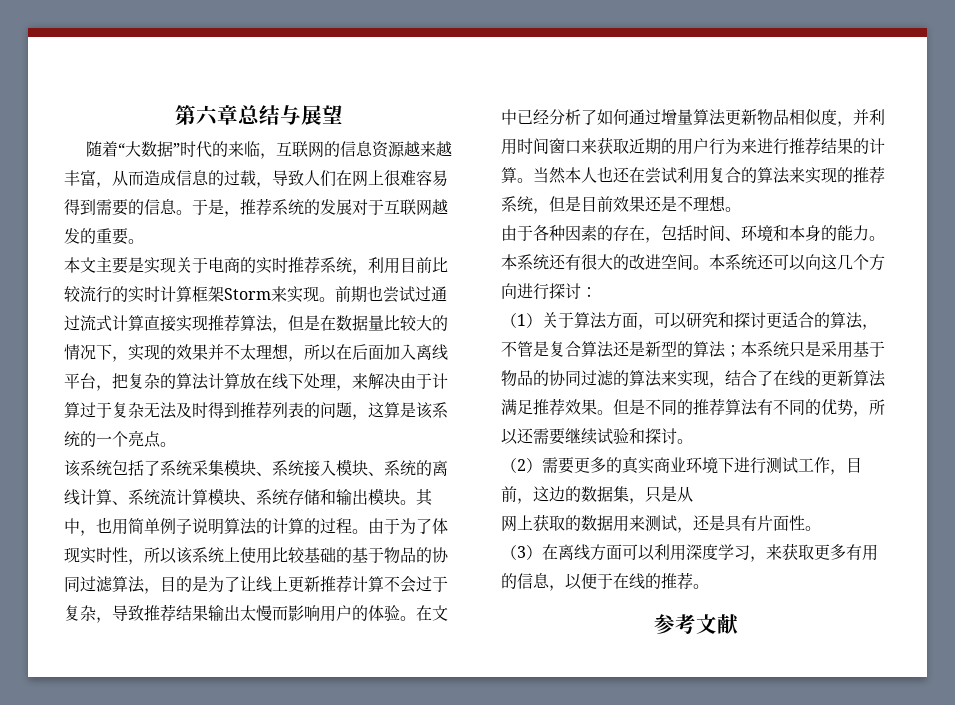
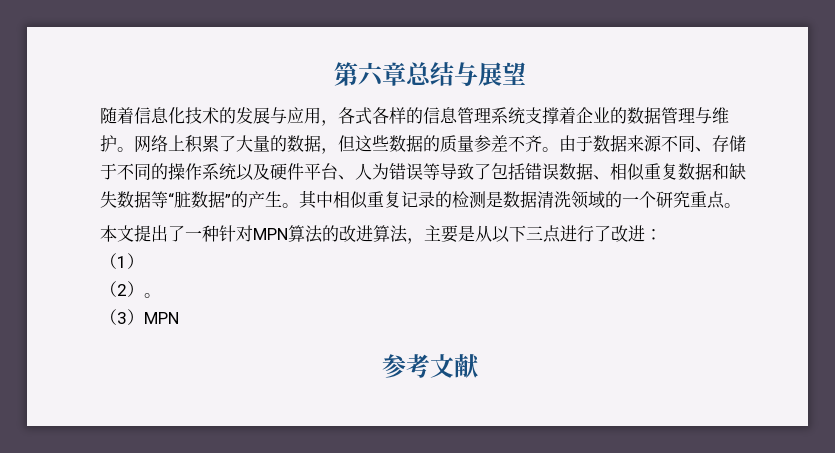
- 随着“大数据”时代的来临，互联网的信息资源越来越丰富，从而造成信息的过载，导致人们在网上很难容易得到需要的信息。于是，推荐系统的发展对于互联网越发的重要。
- 本文主要是实现关于电商的实时推荐系统，利用目前比较流行的实时计算框架Storm来实现。前期也尝试过通过流式计算直接实现推荐算法，但是在数据量比较大的情况下，实现的效果并不太理想，所以在后面加入离线平台，把复杂的算法计算放在线下处理，来解决由于计算过于复杂无法及时得到推荐列表的问题，这算是该系统的一个亮点。
- 该系统包括了系统采集模块、系统接入模块、系统的离线计算、系统流计算模块、系统存储和输出模块。其中，也用简单例子说明算法的计算的过程。由于为了体现实时性，所以该系统上使用比较基础的基于物品的协同过滤算法，目的是为了让线上更新推荐计算不会过于复杂，导致推荐结果输出太慢而影响用户的体验。在文中已经分析了如何通过增量算法更新物品相似度，并利用时间窗口来获取近期的用户行为来进行推荐结果的计算。当然本人也还在尝试利用复合的算法来实现的推荐系统，但是目前效果还是不理想。
- 由于各种因素的存在，包括时间、环境和本身的能力。本系统还有很大的改进空间。本系统还可以向这几个方向进行探讨：
- （1）关于算法方面，可以研究和探讨更适合的算法，不管是复合算法还是新型的算法；本系统只是采用基于物品的协同过滤的算法来实现，结合了在线的更新算法满足推荐效果。但是不同的推荐算法有不同的优势，所以还需要继续试验和探讨。
- （2）需要更多的真实商业环境下进行测试工作，目前，这边的数据集，只是从
- 网上获取的数据用来测试，还是具有片面性。
- （3）在离线方面可以利用深度学习，来获取更多有用的信息，以便于在线的推荐。
+ 随着信息化技术的发展与应用，各式各样的信息管理系统支撑着企业的数据管理与维护。网络上积累了大量的数据，但这些数据的质量参差不齐。由于数据来源不同、存储于不同的操作系统以及硬件平台、人为错误等导致了包括错误数据、相似重复数据和缺失数据等“脏数据”的产生。其中相似重复记录的检测是数据清洗领域的一个研究重点。
+ 本文提出了一种针对MPN算法的改进算法，主要是从以下三点进行了改进：
+ （1）
+ （2）。
+ （3）MPN

